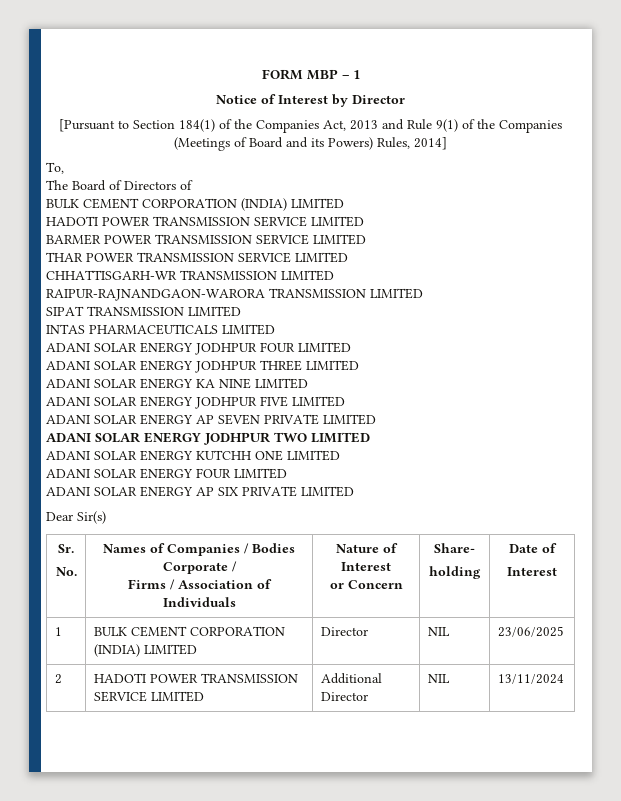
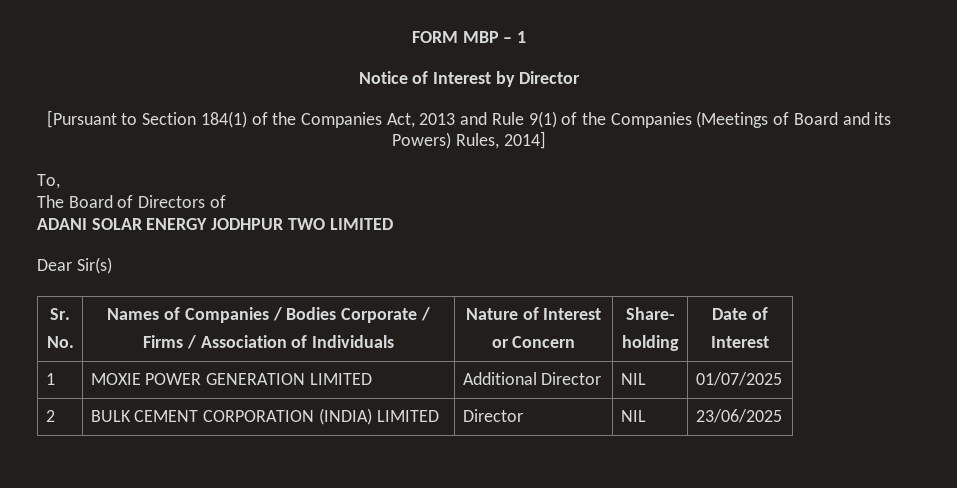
  The Board of Directors of
- BULK CEMENT CORPORATION (INDIA) LIMITED
- HADOTI POWER TRANSMISSION SERVICE LIMITED
- BARMER POWER TRANSMISSION SERVICE LIMITED
- THAR POWER TRANSMISSION SERVICE LIMITED
- CHHATTISGARH-WR TRANSMISSION LIMITED
- RAIPUR-RAJNANDGAON-WARORA TRANSMISSION LIMITED
- SIPAT TRANSMISSION LIMITED
- INTAS PHARMACEUTICALS LIMITED
- ADANI SOLAR ENERGY JODHPUR FOUR LIMITED
- ADANI SOLAR ENERGY JODHPUR THREE LIMITED
- ADANI SOLAR ENERGY KA NINE LIMITED
- ADANI SOLAR ENERGY JODHPUR FIVE LIMITED
- ADANI SOLAR ENERGY AP SEVEN PRIVATE LIMITED
- ADANI SOLAR ENERGY KUTCHH ONE LIMITED
- ADANI SOLAR ENERGY FOUR LIMITED
- ADANI SOLAR ENERGY AP SIX PRIVATE LIMITED
- 1 | BULK CEMENT CORPORATION (INDIA) LIMITED | Director | NIL | 23/06/2025
+ 1 | MOXIE POWER GENERATION LIMITED | Additional Director | NIL | 01/07/2025
+ 2 | BULK CEMENT CORPORATION (INDIA) LIMITED | Director | NIL | 23/06/2025
- 2 | HADOTI POWER TRANSMISSION SERVICE LIMITED | Additional Director | NIL | 13/11/2024

